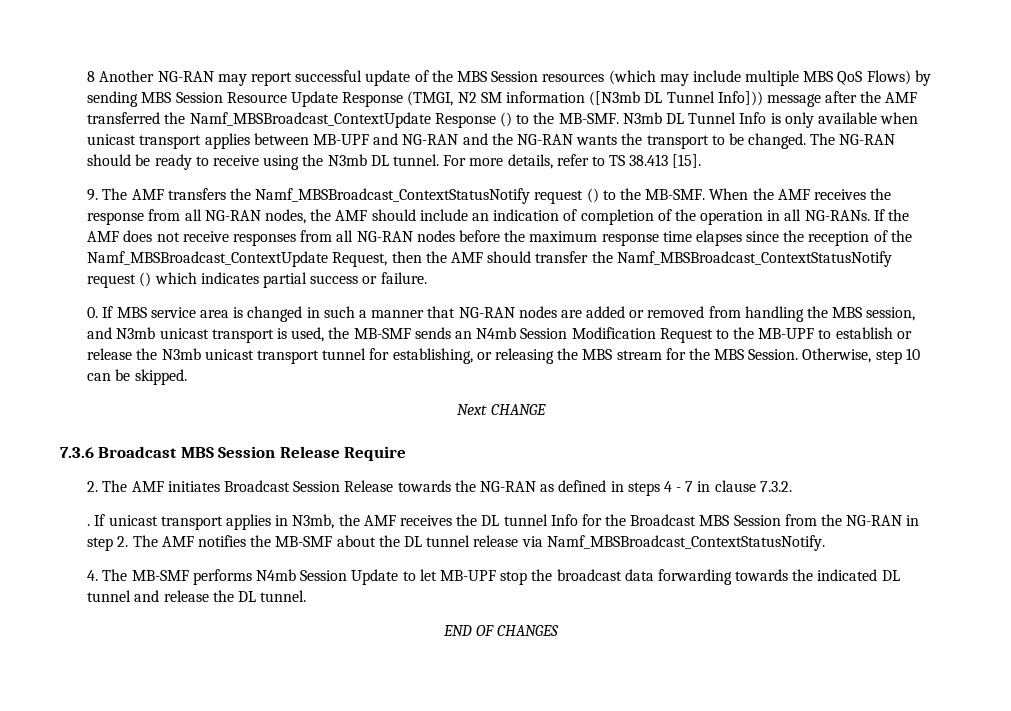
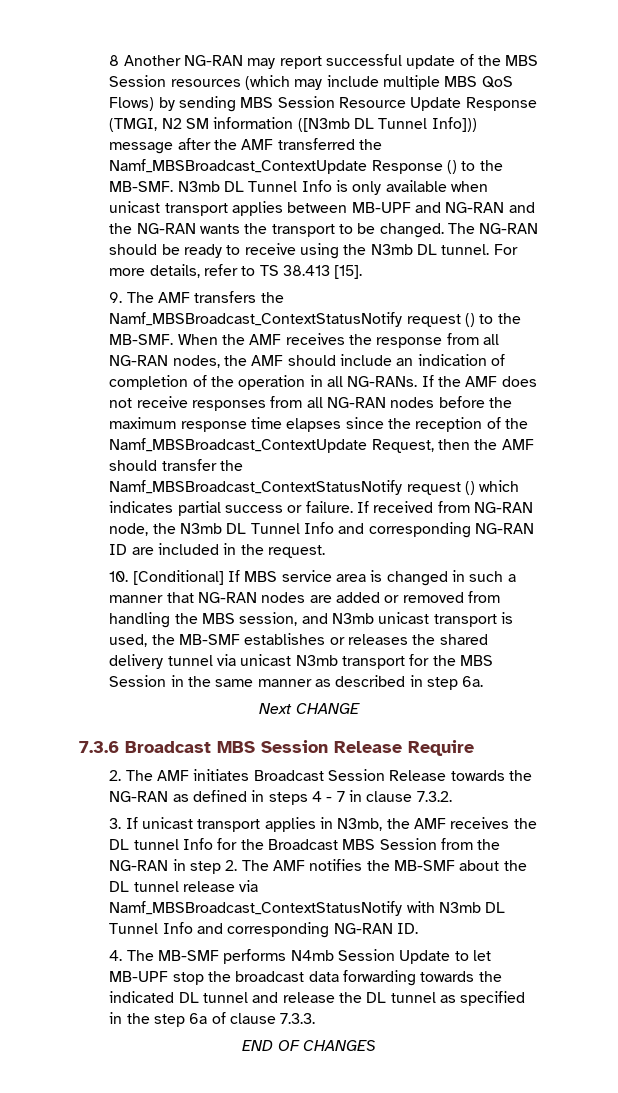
- If the AMF does not receive responses from all NG-RAN nodes before the maximum response time elapses since the reception of the Namf_MBSBroadcast_ContextUpdate Request, then the AMF should transfer the Namf_MBSBroadcast_ContextStatusNotify request () which indicates partial success or failure.
- 0. If MBS service area is changed in such a manner that NG-RAN nodes are added or removed from handling the MBS session, and N3mb unicast transport is used, the MB-SMF sends an N4mb Session Modification Request to the MB-UPF to establish or release the N3mb unicast transport tunnel for establishing, or releasing the MBS stream for the MBS Session. Otherwise, step 10 can be skipped.
+ If the AMF does not receive responses from all NG-RAN nodes before the maximum response time elapses since the reception of the Namf_MBSBroadcast_ContextUpdate Request, then the AMF should transfer the Namf_MBSBroadcast_ContextStatusNotify request () which indicates partial success or failure. If received from NG-RAN node, the N3mb DL Tunnel Info and corresponding NG-RAN ID are included in the request.
+ 10. [Conditional] If MBS service area is changed in such a manner that NG-RAN nodes are added or removed from handling the MBS session, and N3mb unicast transport is used, the MB-SMF establishes or releases the shared delivery tunnel via unicast N3mb transport for the MBS Session in the same manner as described in step 6a.
- . If unicast transport applies in N3mb, the AMF receives the DL tunnel Info for the Broadcast MBS Session from the NG-RAN in step 2. The AMF notifies the MB-SMF about the DL tunnel release via Namf_MBSBroadcast_ContextStatusNotify.
+ 3. If unicast transport applies in N3mb, the AMF receives the DL tunnel Info for the Broadcast MBS Session from the NG-RAN in step 2. The AMF notifies the MB-SMF about the DL tunnel release via Namf_MBSBroadcast_ContextStatusNotify with N3mb DL Tunnel Info and corresponding NG-RAN ID.
- 4. The MB-SMF performs N4mb Session Update to let MB-UPF stop the broadcast data forwarding towards the indicated DL tunnel and release the DL tunnel.
+ 4. The MB-SMF performs N4mb Session Update to let MB-UPF stop the broadcast data forwarding towards the indicated DL tunnel and release the DL tunnel as specified in the step 6a of clause 7.3.3.

